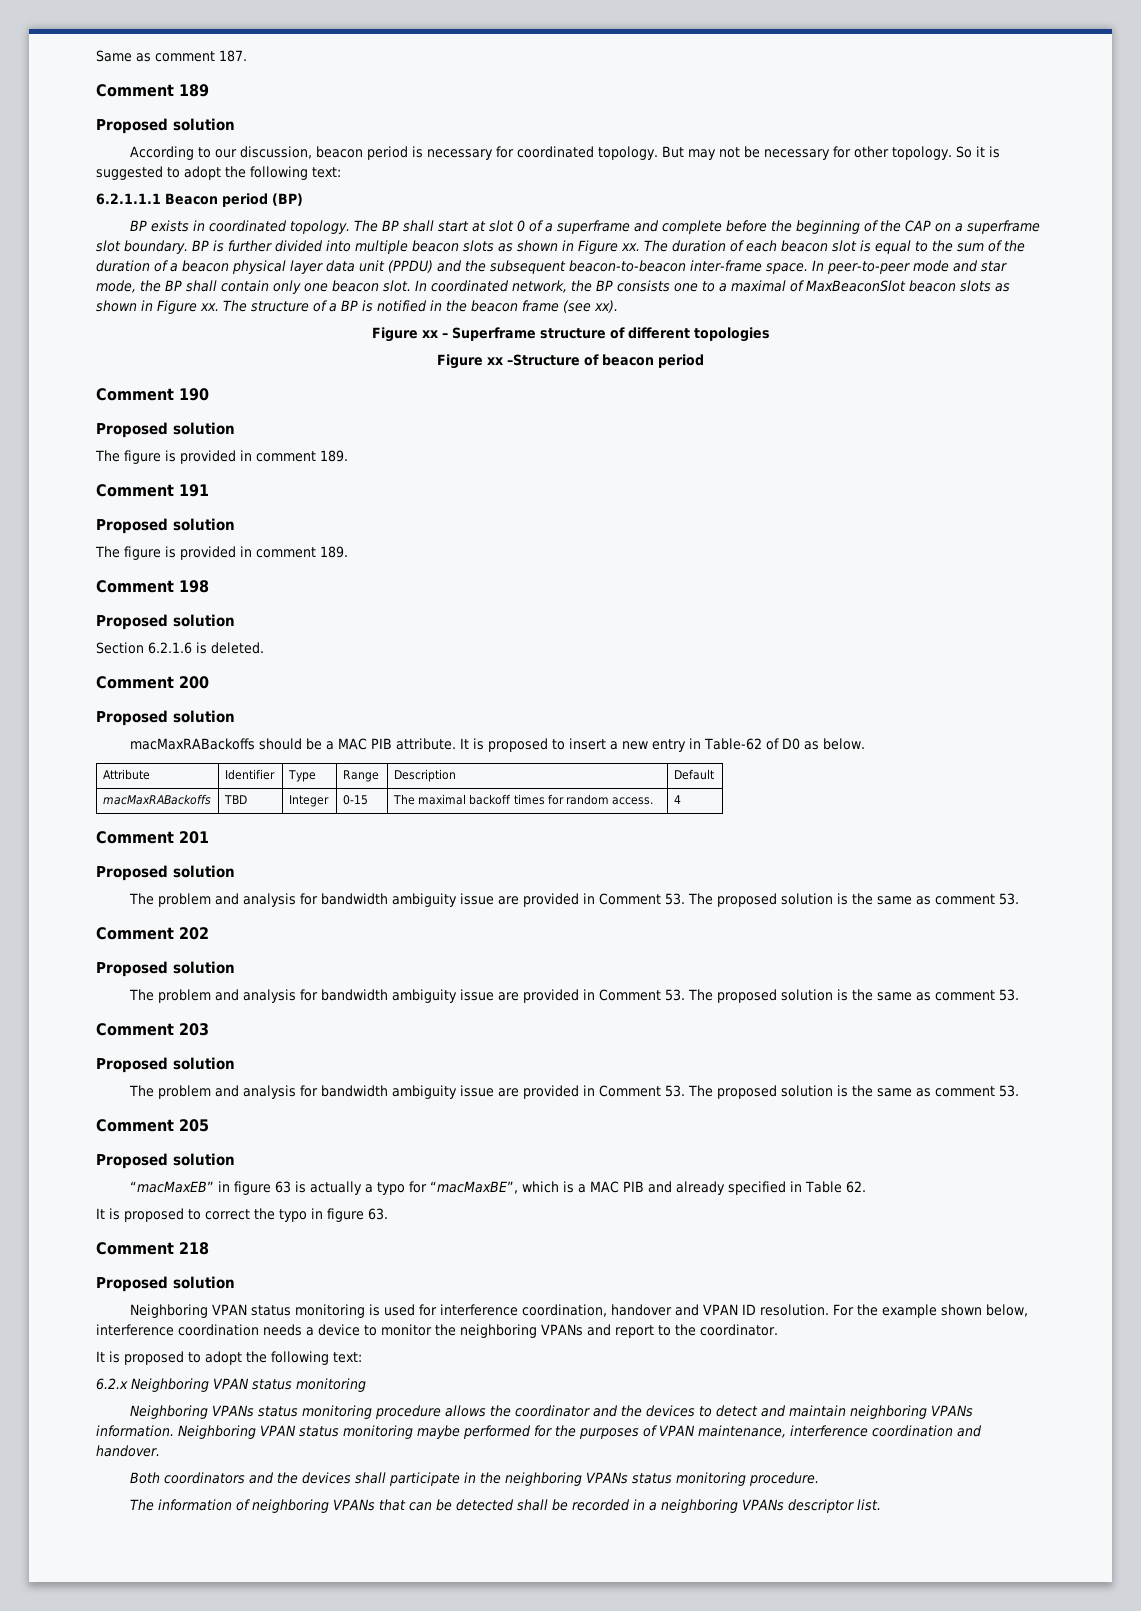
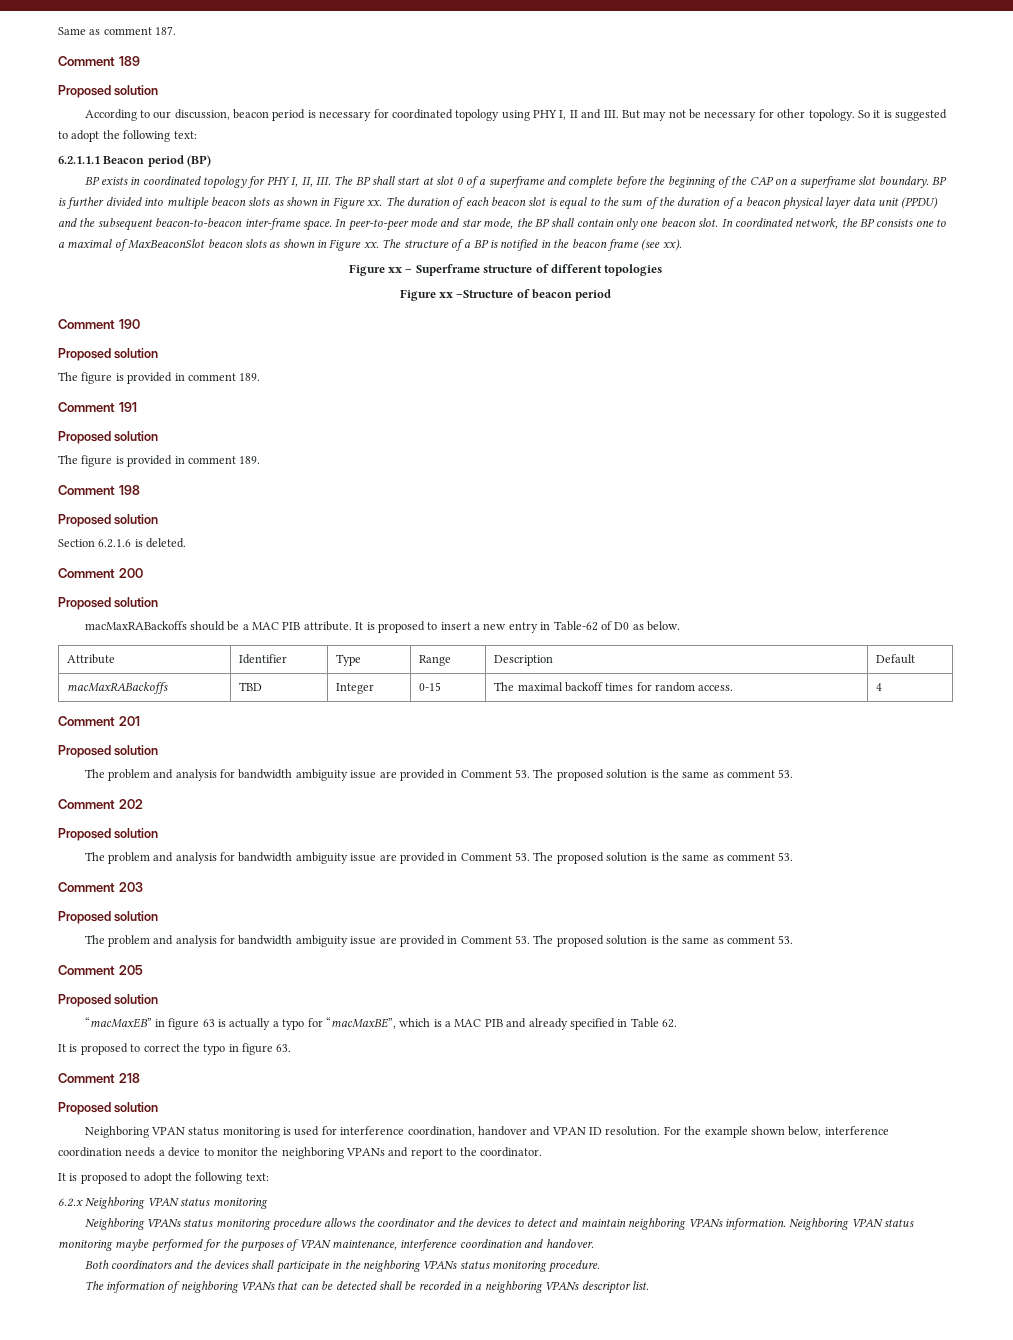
- According to our discussion, beacon period is necessary for coordinated topology. But may not be necessary for other topology.
+ According to our discussion, beacon period is necessary for coordinated topology using PHY I, II and III. But may not be necessary for other topology.
- BP exists in coordinated topology. The BP shall start at slot 0 of a superframe and complete before the beginning of the CAP on a superframe slot boundary.
+ BP exists in coordinated topology for PHY I, II, III. The BP shall start at slot 0 of a superframe and complete before the beginning of the CAP on a superframe slot boundary.

